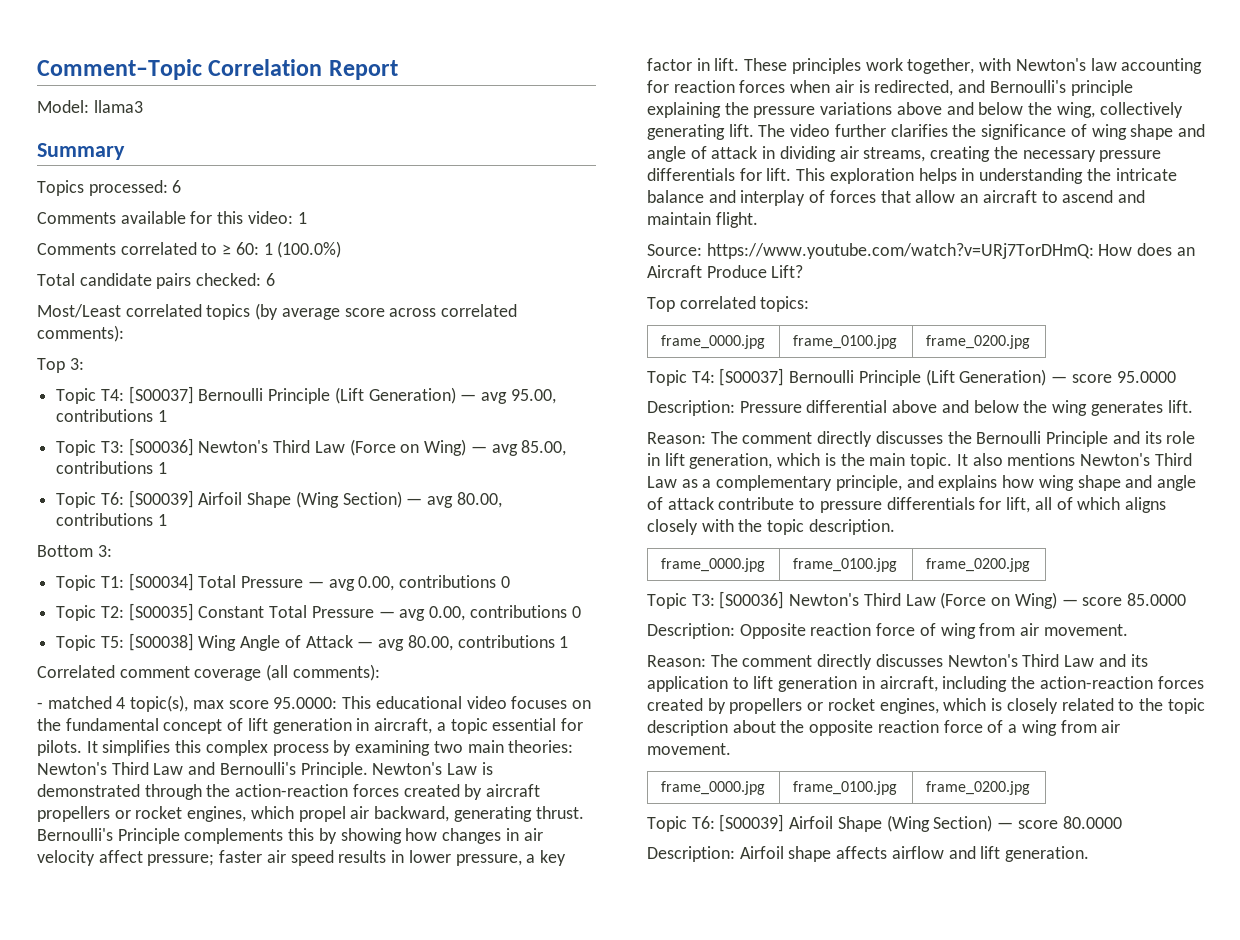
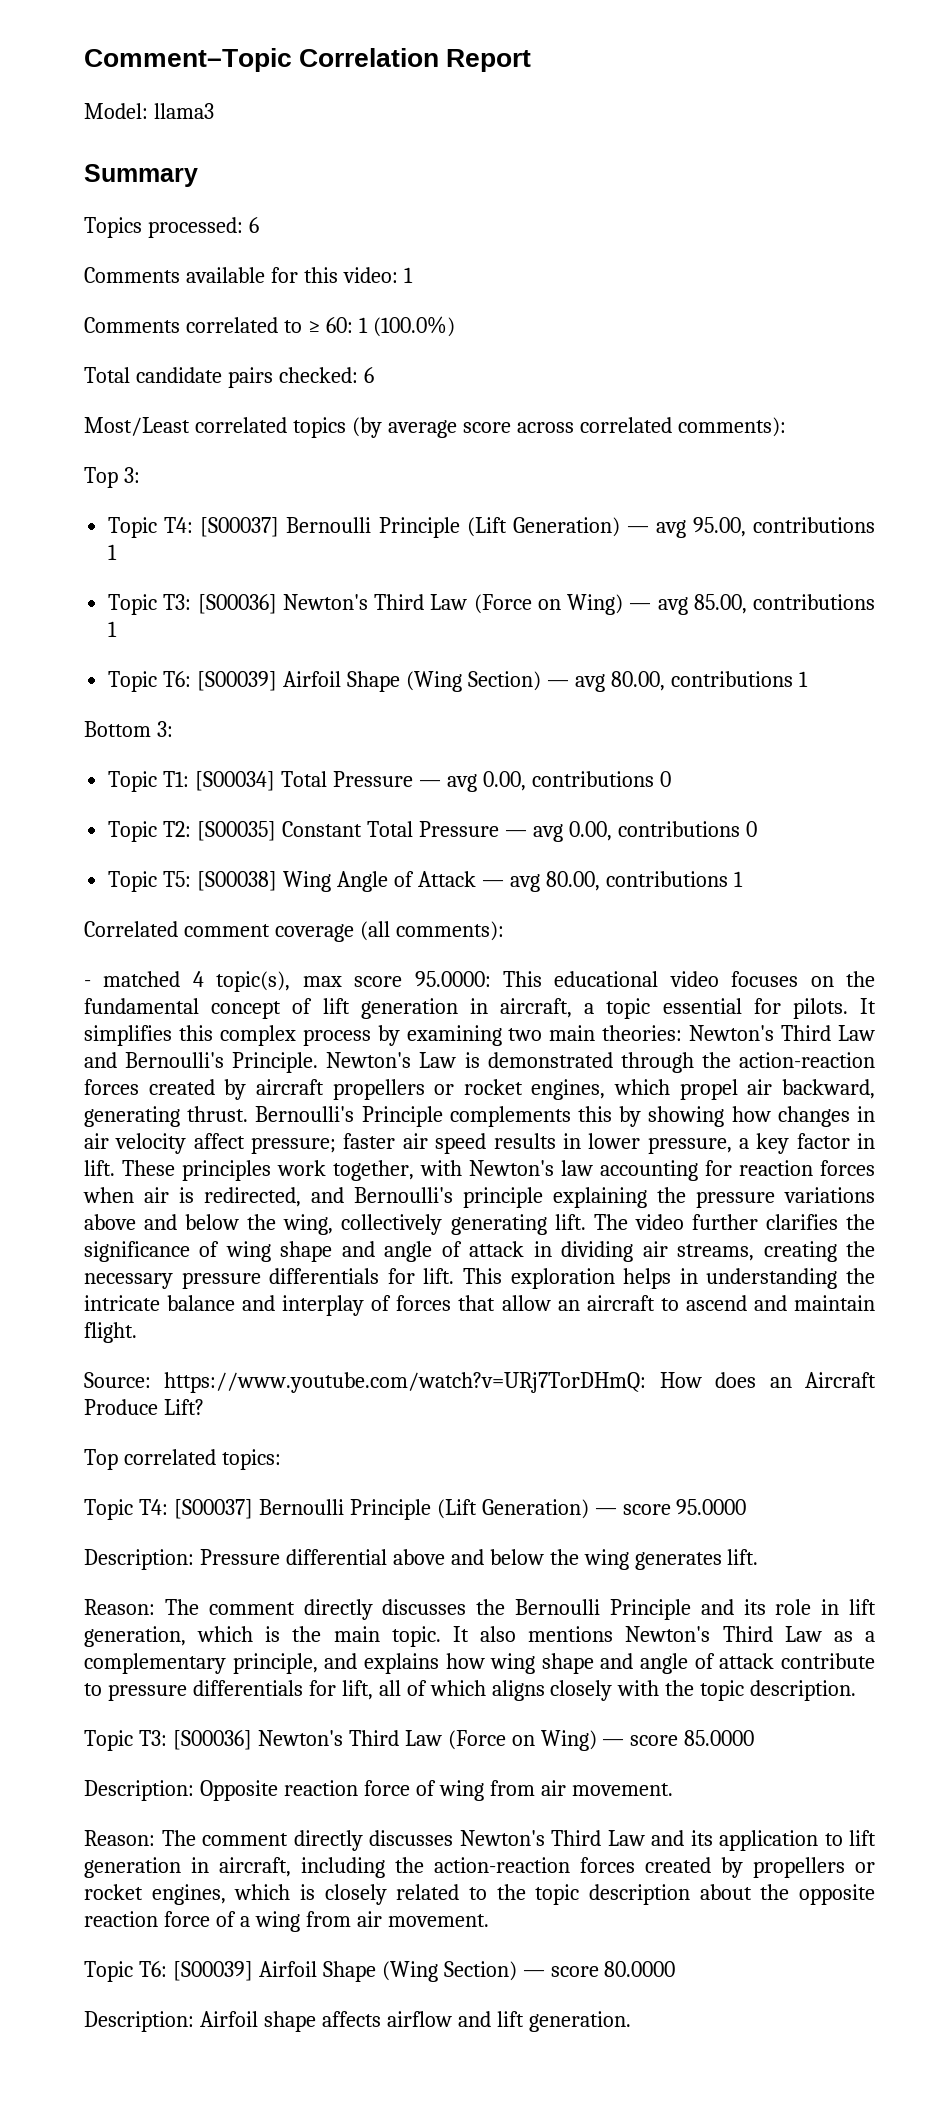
  Top correlated topics:
- frame_0000.jpg | frame_0100.jpg | frame_0200.jpg
  It also mentions Newton's Third Law as a complementary principle, and explains how wing shape and angle of attack contribute to pressure differentials for lift, all of which aligns closely with the topic description.
- frame_0000.jpg | frame_0100.jpg | frame_0200.jpg
  Reason: The comment directly discusses Newton's Third Law and its application to lift generation in aircraft, including the action-reaction forces created by propellers or rocket engines, which is closely related to the topic description about the opposite reaction force of a wing from air movement.
- frame_0000.jpg | frame_0100.jpg | frame_0200.jpg

